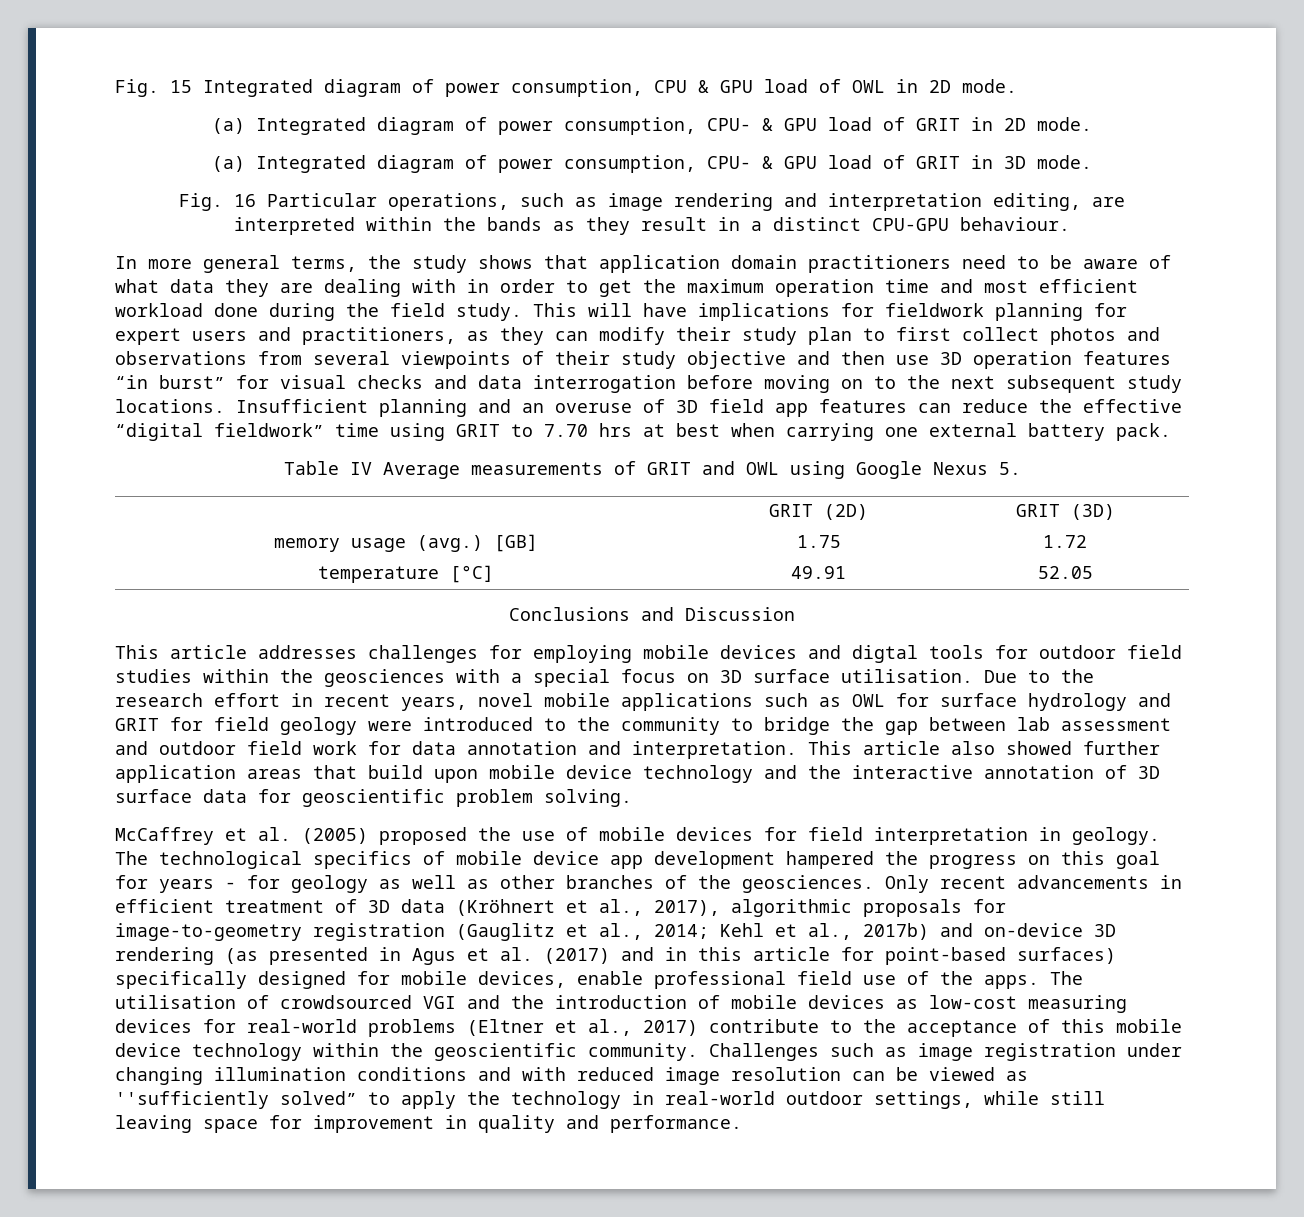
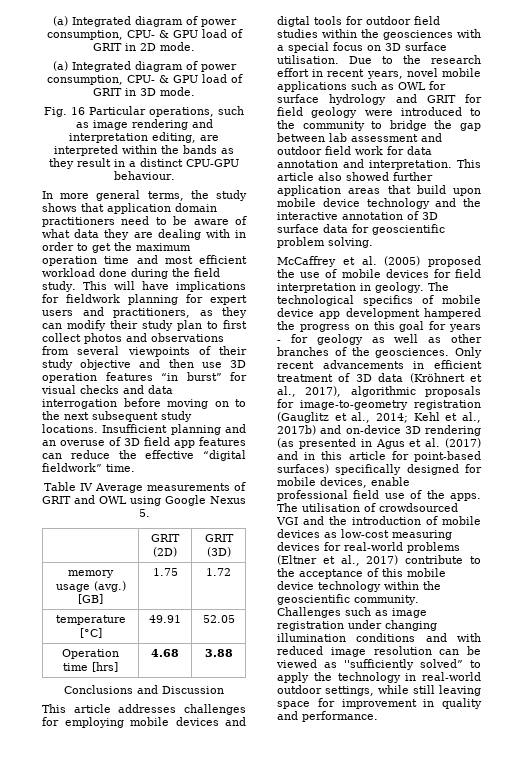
- Fig. 15 Integrated diagram of power consumption, CPU & GPU load of OWL in 2D mode.
- Insufficient planning and an overuse of 3D field app features can reduce the effective “digital fieldwork” time using GRIT to 7.70 hrs at best when carrying one external battery pack.
+ Insufficient planning and an overuse of 3D field app features can reduce the effective “digital fieldwork” time.
+ Operation time [hrs] | 4.68 | 3.88

